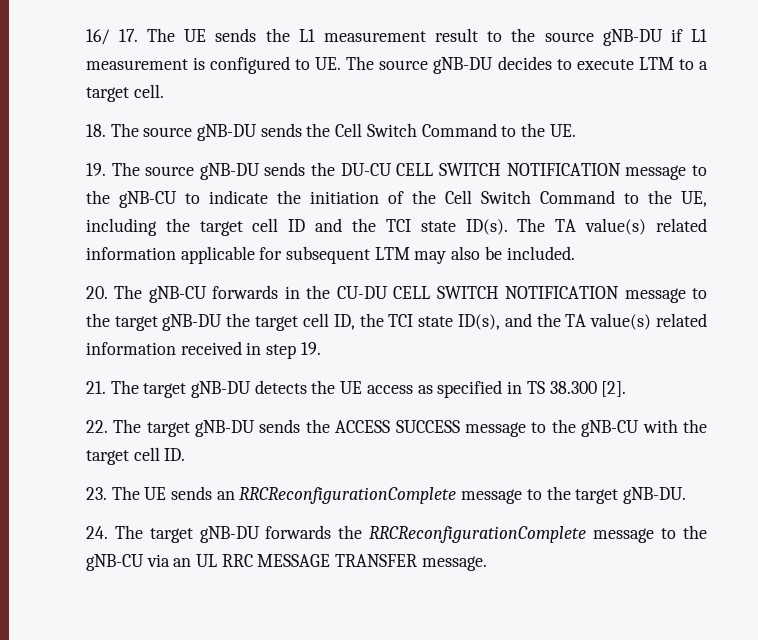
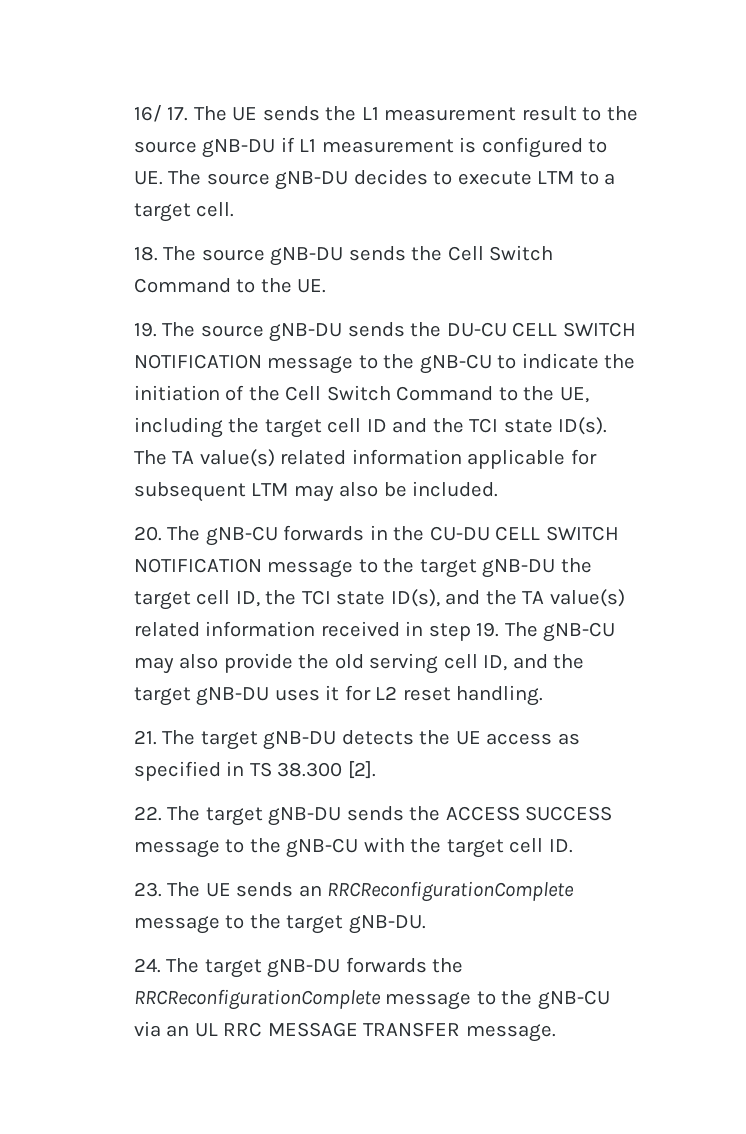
- 20. The gNB-CU forwards in the CU-DU CELL SWITCH NOTIFICATION message to the target gNB-DU the target cell ID, the TCI state ID(s), and the TA value(s) related information received in step 19.
+ 20. The gNB-CU forwards in the CU-DU CELL SWITCH NOTIFICATION message to the target gNB-DU the target cell ID, the TCI state ID(s), and the TA value(s) related information received in step 19. The gNB-CU may also provide the old serving cell ID, and the target gNB-DU uses it for L2 reset handling.

